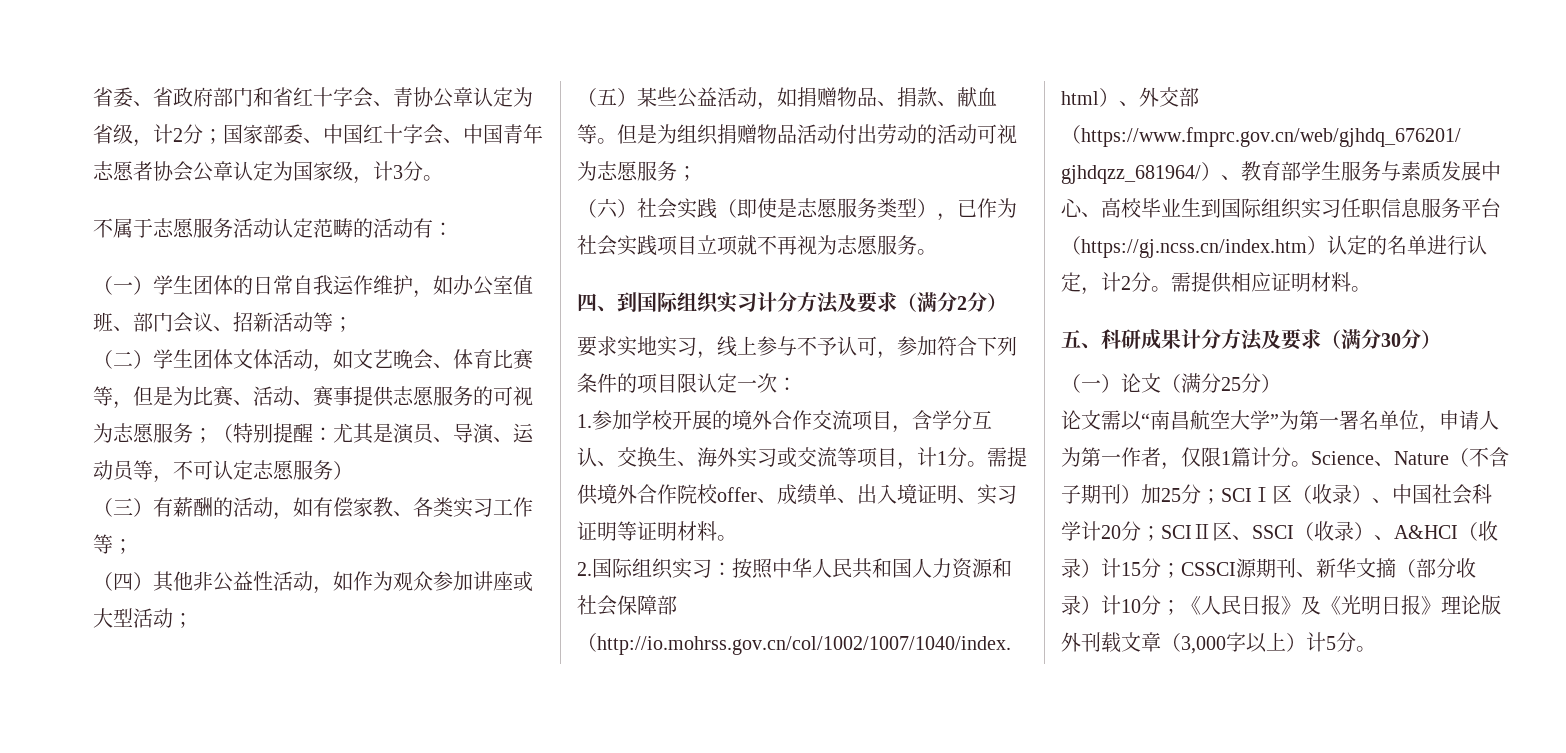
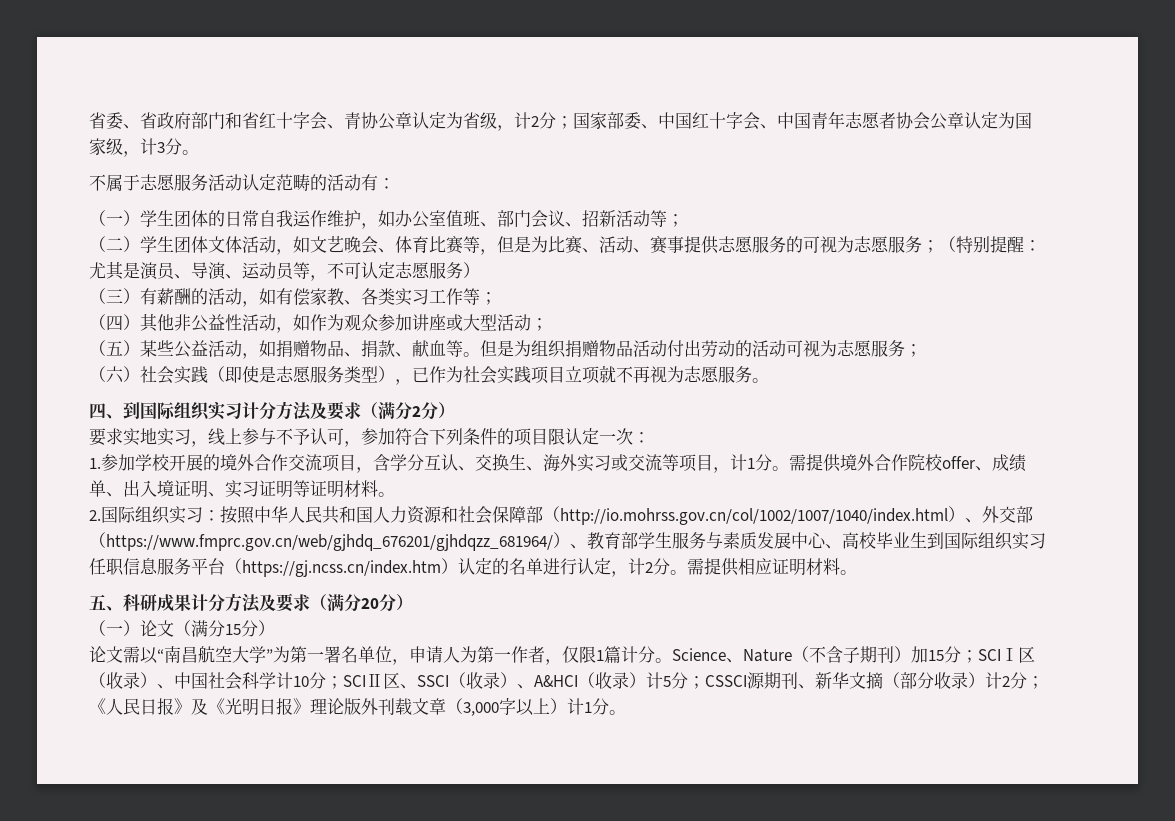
- 五、科研成果计分方法及要求（满分30分）
+ 五、科研成果计分方法及要求（满分20分）
- （一）论文（满分25分）
+ （一）论文（满分15分）
- Science、Nature（不含子期刊）加25分；SCIⅠ区（收录）、中国社会科学计20分；SCIⅡ区、SSCI（收录）、A&HCI（收录）计15分；CSSCI源期刊、新华文摘（部分收录）计10分；《人民日报》及《光明日报》理论版外刊载文章（3,000字以上）计5分。
+ Science、Nature（不含子期刊）加15分；SCIⅠ区（收录）、中国社会科学计10分；SCIⅡ区、SSCI（收录）、A&HCI（收录）计5分；CSSCI源期刊、新华文摘（部分收录）计2分；《人民日报》及《光明日报》理论版外刊载文章（3,000字以上）计1分。

